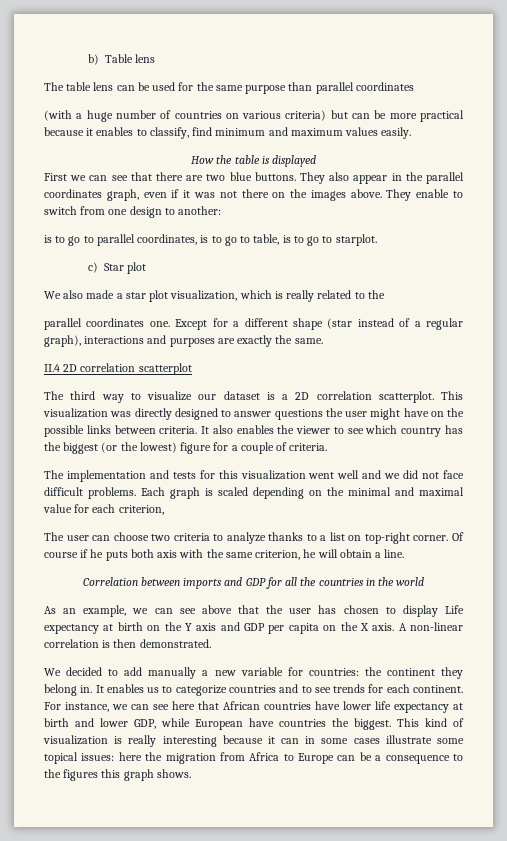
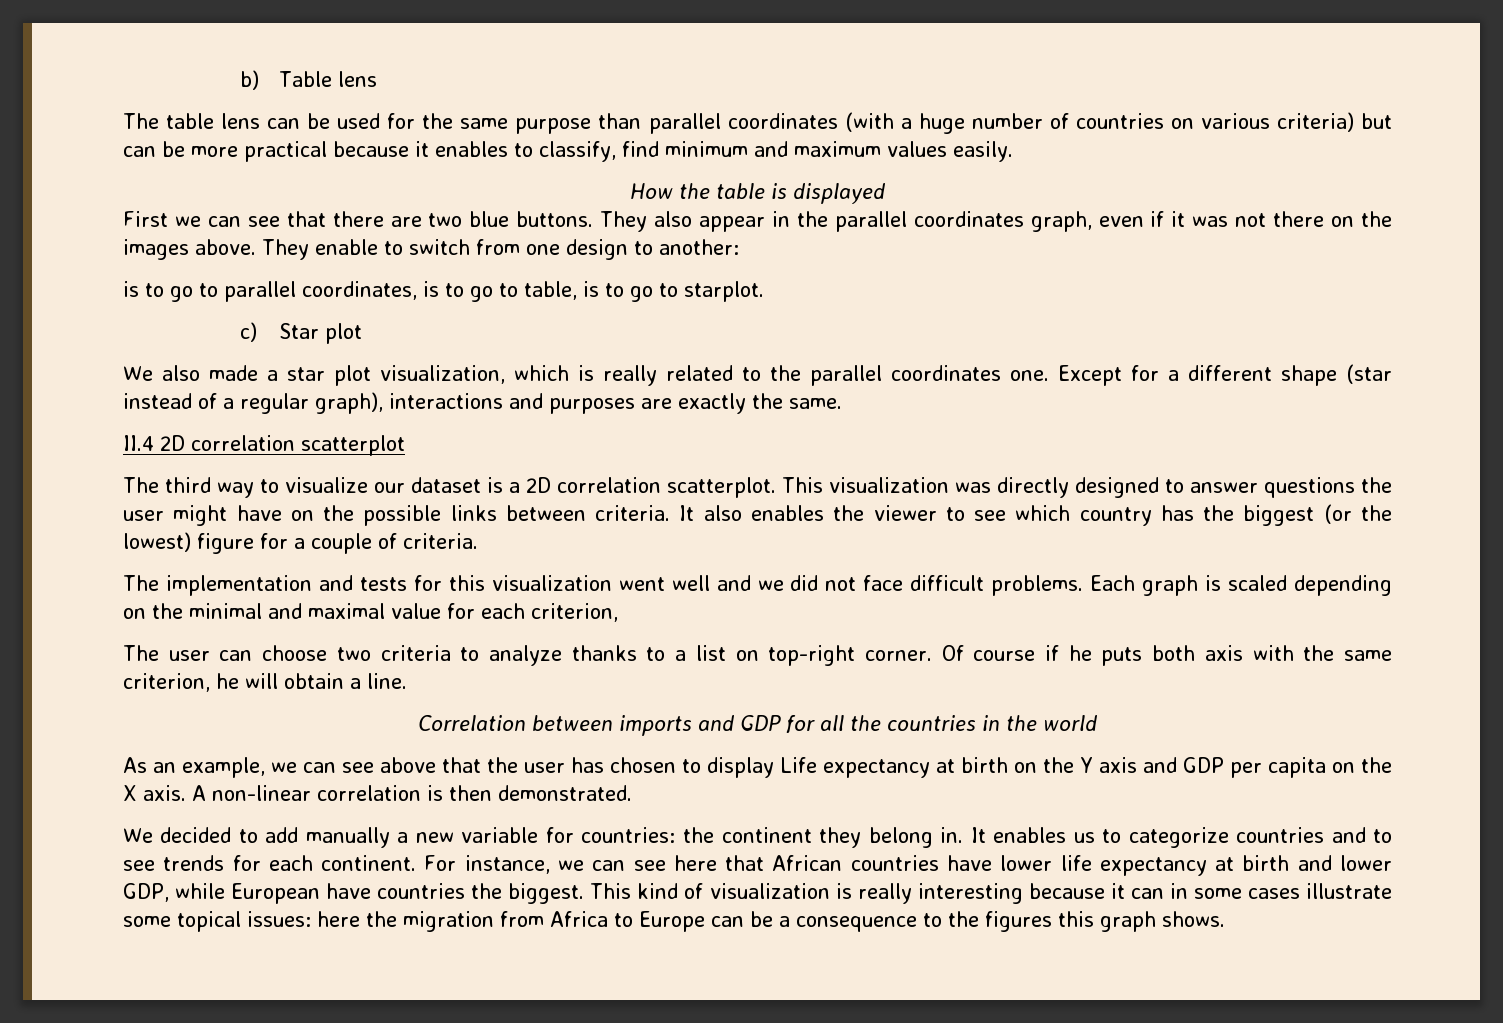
- The table lens can be used for the same purpose than parallel coordinates
- (with a huge number of countries on various criteria) but can be more practical because it enables to classify, find minimum and maximum values easily.
+ The table lens can be used for the same purpose than parallel coordinates (with a huge number of countries on various criteria) but can be more practical because it enables to classify, find minimum and maximum values easily.
- We also made a star plot visualization, which is really related to the
- parallel coordinates one.
+ We also made a star plot visualization, which is really related to the parallel coordinates one.

